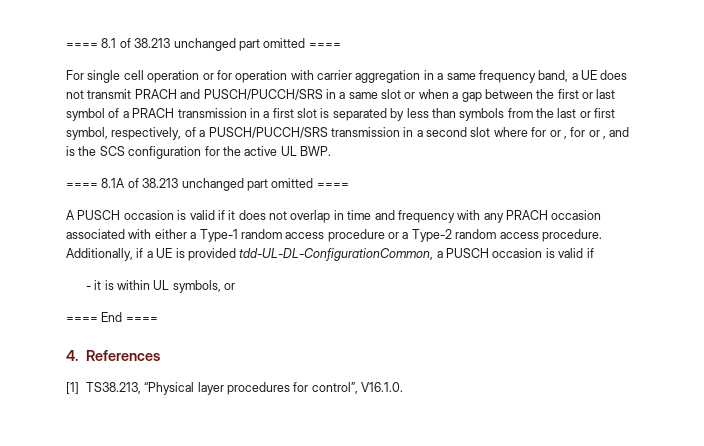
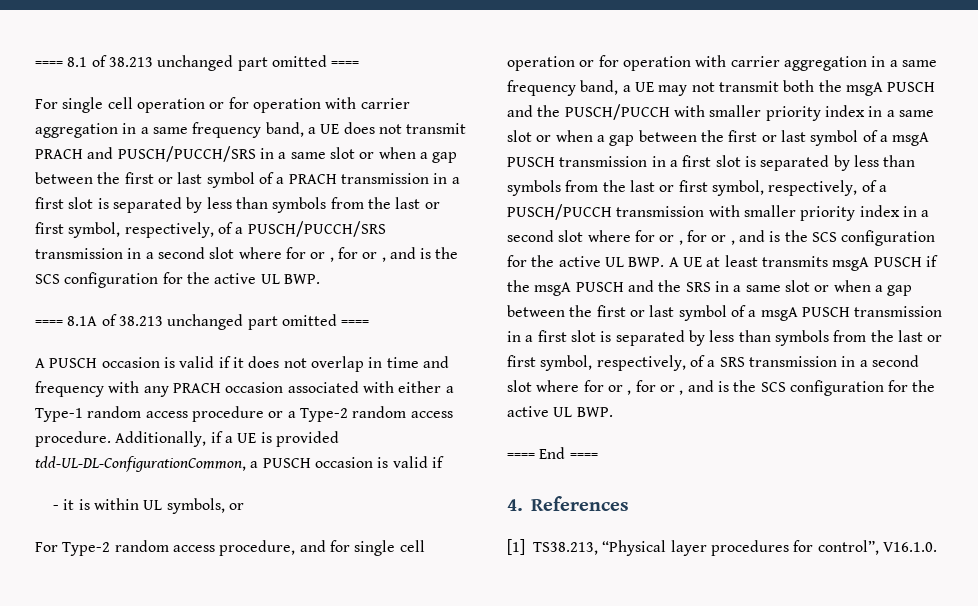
+ For Type-2 random access procedure, and for single cell operation or for operation with carrier aggregation in a same frequency band, a UE may not transmit both the msgA PUSCH and the PUSCH/PUCCH with smaller priority index in a same slot or when a gap between the first or last symbol of a msgA PUSCH transmission in a first slot is separated by less than symbols from the last or first symbol, respectively, of a PUSCH/PUCCH transmission with smaller priority index in a second slot where for or , for or , and is the SCS configuration for the active UL BWP. A UE at least transmits msgA PUSCH if the msgA PUSCH and the SRS in a same slot or when a gap between the first or last symbol of a msgA PUSCH transmission in a first slot is separated by less than symbols from the last or first symbol, respectively, of a SRS transmission in a second slot where for or , for or , and is the SCS configuration for the active UL BWP.

